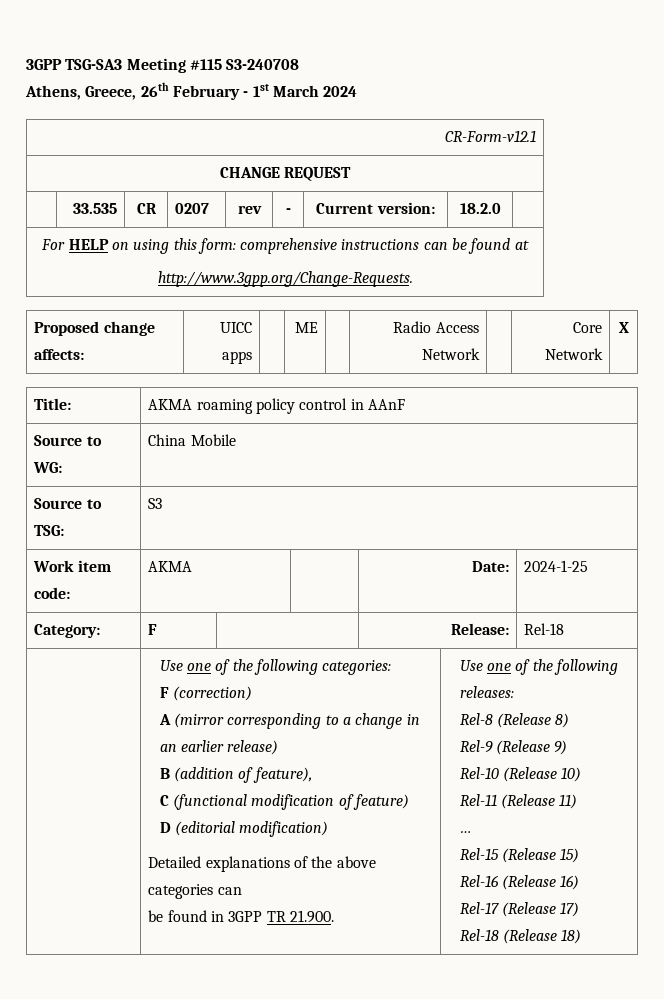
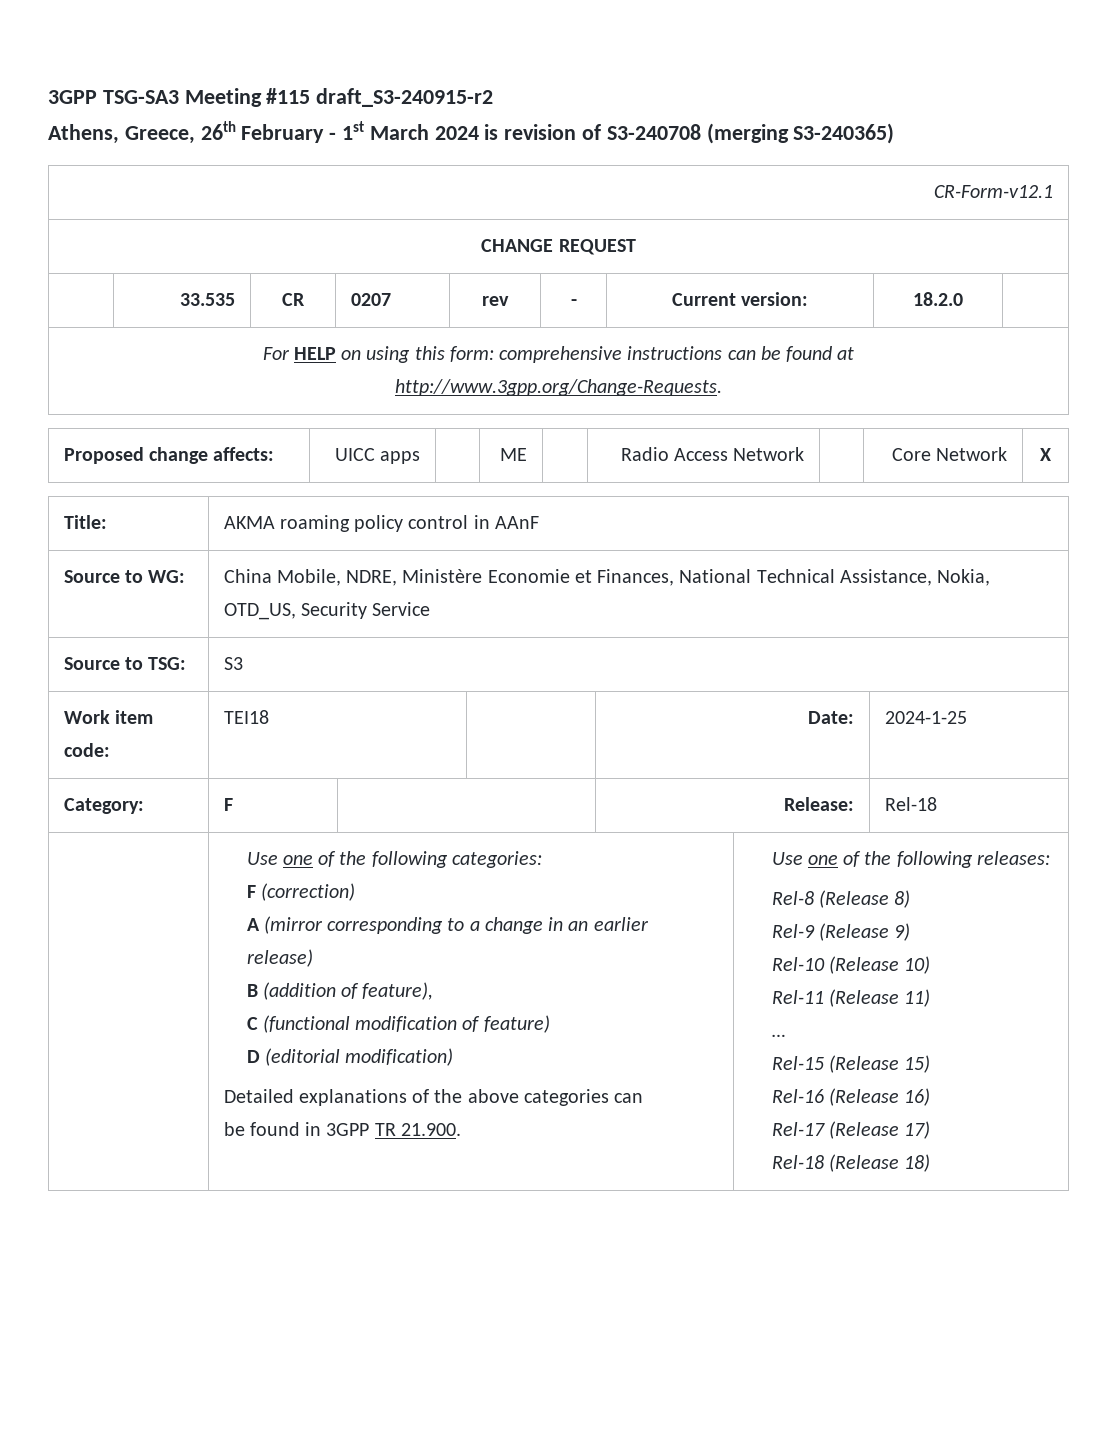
- 3GPP TSG-SA3 Meeting #115 S3-240708
+ 3GPP TSG-SA3 Meeting #115 draft_S3-240915-r2
- Athens, Greece, 26th February - 1st March 2024
+ Athens, Greece, 26th February - 1st March 2024 is revision of S3-240708 (merging S3-240365)
- Source to WG: | China Mobile
+ Source to WG: | China Mobile, NDRE, Ministère Economie et Finances, National Technical Assistance, Nokia, OTD_US, Security Service
- Work item code: | AKMA | | Date: | 2024-1-25
+ Work item code: | TEI18 | | Date: | 2024-1-25

